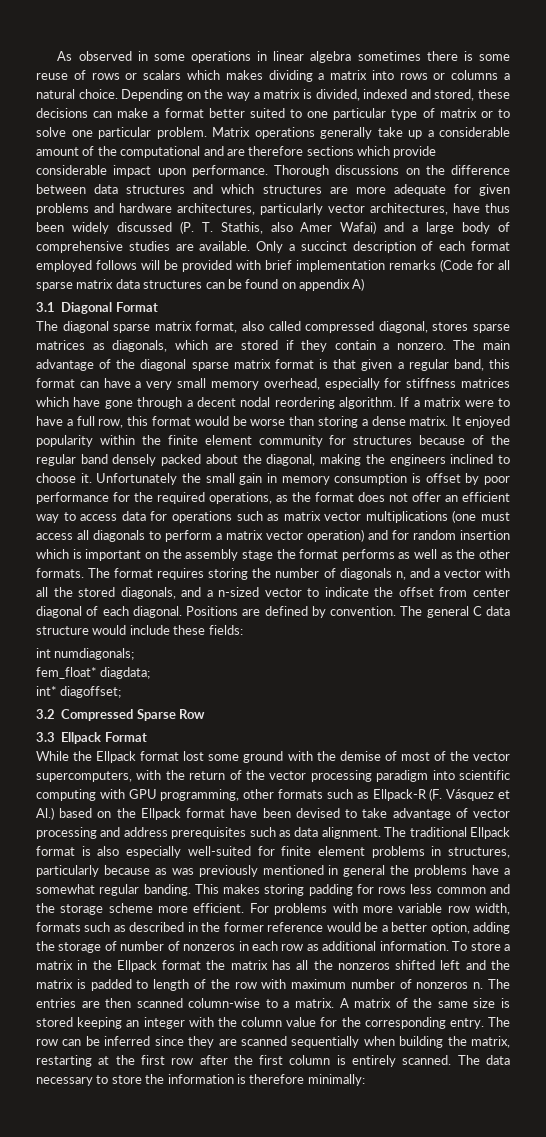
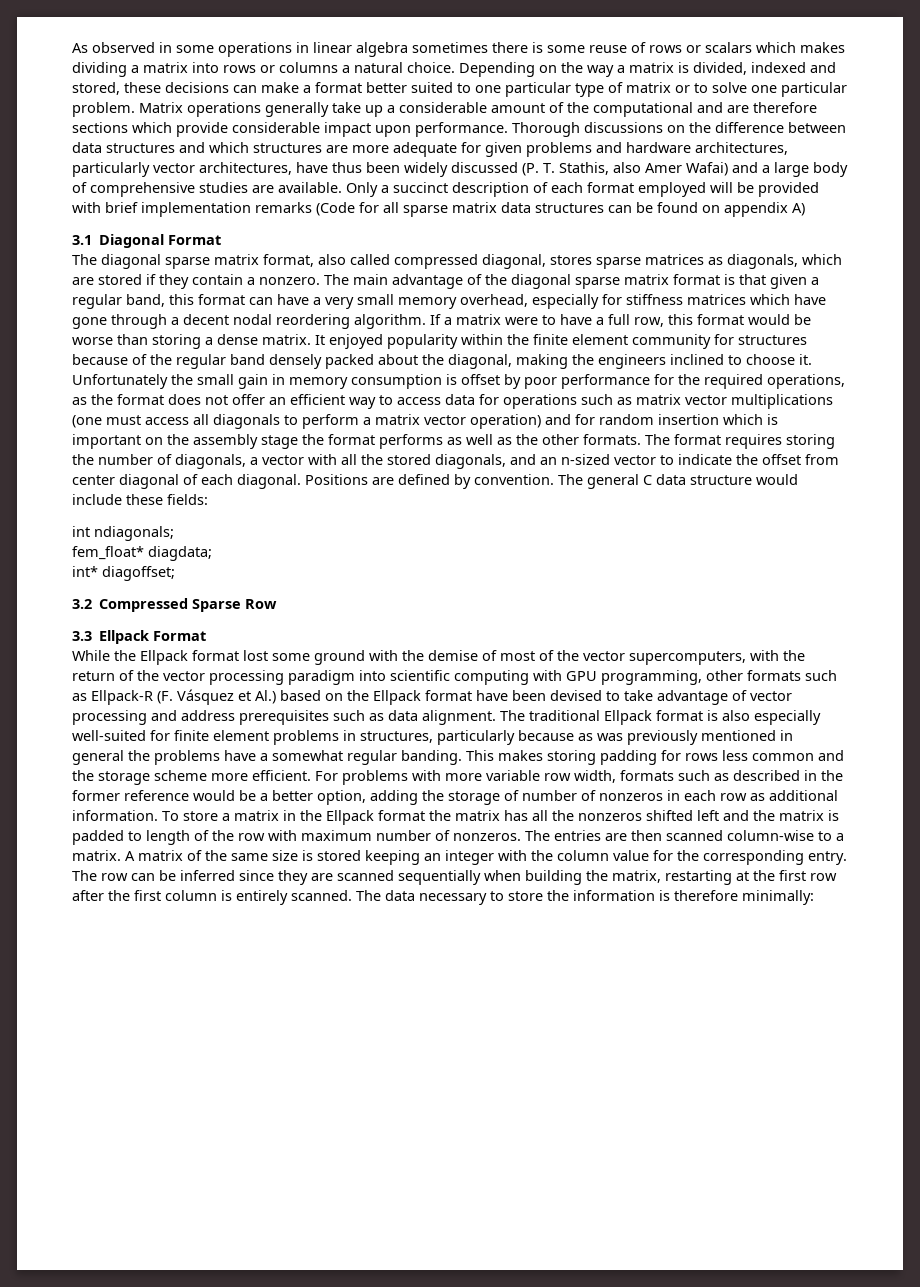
- Only a succinct description of each format employed follows will be provided with brief implementation remarks (Code for all sparse matrix data structures can be found on appendix A)
+ Only a succinct description of each format employed will be provided with brief implementation remarks (Code for all sparse matrix data structures can be found on appendix A)
- The format requires storing the number of diagonals n, and a vector with all the stored diagonals, and a n-sized vector to indicate the offset from center diagonal of each diagonal.
+ The format requires storing the number of diagonals, a vector with all the stored diagonals, and an n-sized vector to indicate the offset from center diagonal of each diagonal.
- int numdiagonals;
+ int ndiagonals;
- To store a matrix in the Ellpack format the matrix has all the nonzeros shifted left and the matrix is padded to length of the row with maximum number of nonzeros n.
+ To store a matrix in the Ellpack format the matrix has all the nonzeros shifted left and the matrix is padded to length of the row with maximum number of nonzeros.

